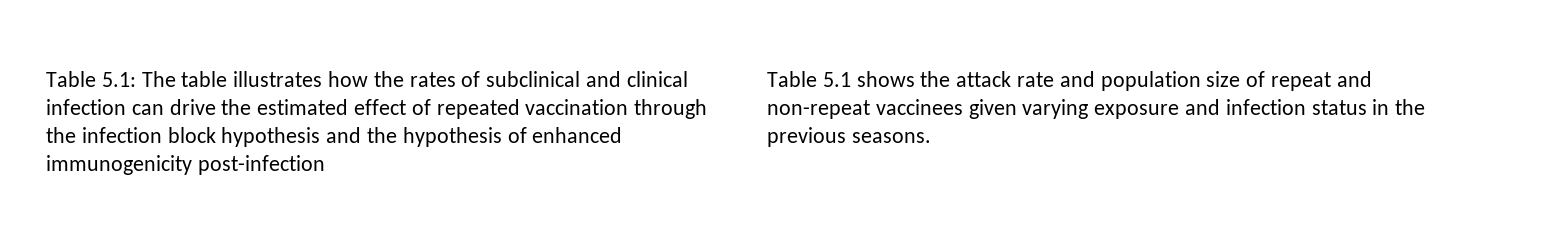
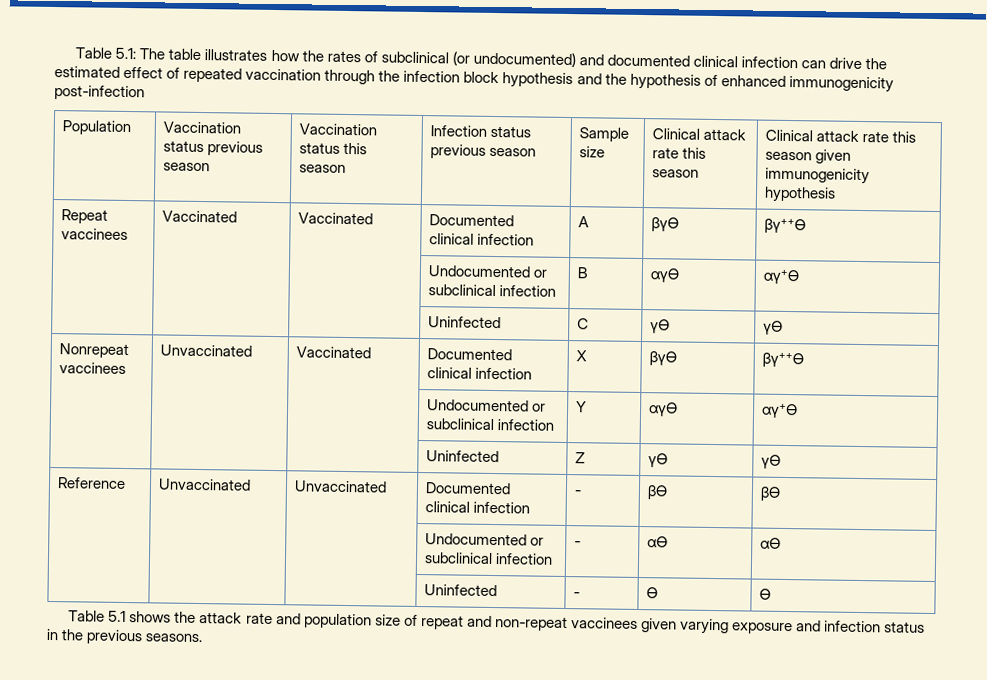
- Table 5.1: The table illustrates how the rates of subclinical and clinical infection can drive the estimated effect of repeated vaccination through the infection block hypothesis and the hypothesis of enhanced immunogenicity post-infection
+ Table 5.1: The table illustrates how the rates of subclinical (or undocumented) and documented clinical infection can drive the estimated effect of repeated vaccination through the infection block hypothesis and the hypothesis of enhanced immunogenicity post-infection
+ Population | Vaccination status previous season | Vaccination status this season | Infection status previous season | Sample size | Clinical attack rate this season | Clinical attack rate this season given immunogenicity hypothesis
+ Repeat vaccinees | Vaccinated | Vaccinated | Documented clinical infection | A | βγѲ | βγ++Ѳ
+ | | | Undocumented or subclinical infection | B | αγѲ | αγ+Ѳ
+ | | | Uninfected | C | γѲ | γѲ
+ Nonrepeat vaccinees | Unvaccinated | Vaccinated | Documented clinical infection | X | βγѲ | βγ++Ѳ
+ | | | Undocumented or subclinical infection | Y | αγѲ | αγ+Ѳ
+ | | | Uninfected | Z | γѲ | γѲ
+ Reference | Unvaccinated | Unvaccinated | Documented clinical infection | - | βѲ | βѲ
+ | | | Undocumented or subclinical infection | - | αѲ | αѲ
+ | | | Uninfected | - | Ѳ | Ѳ

